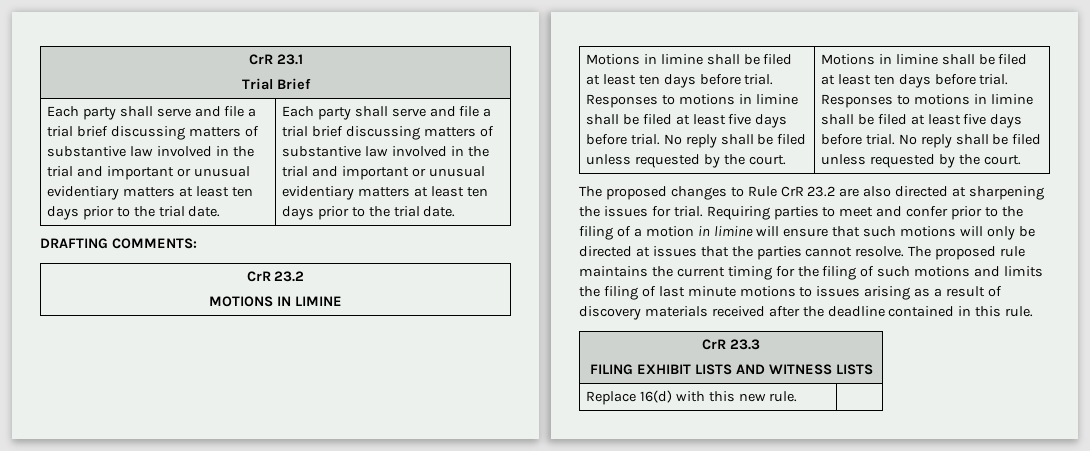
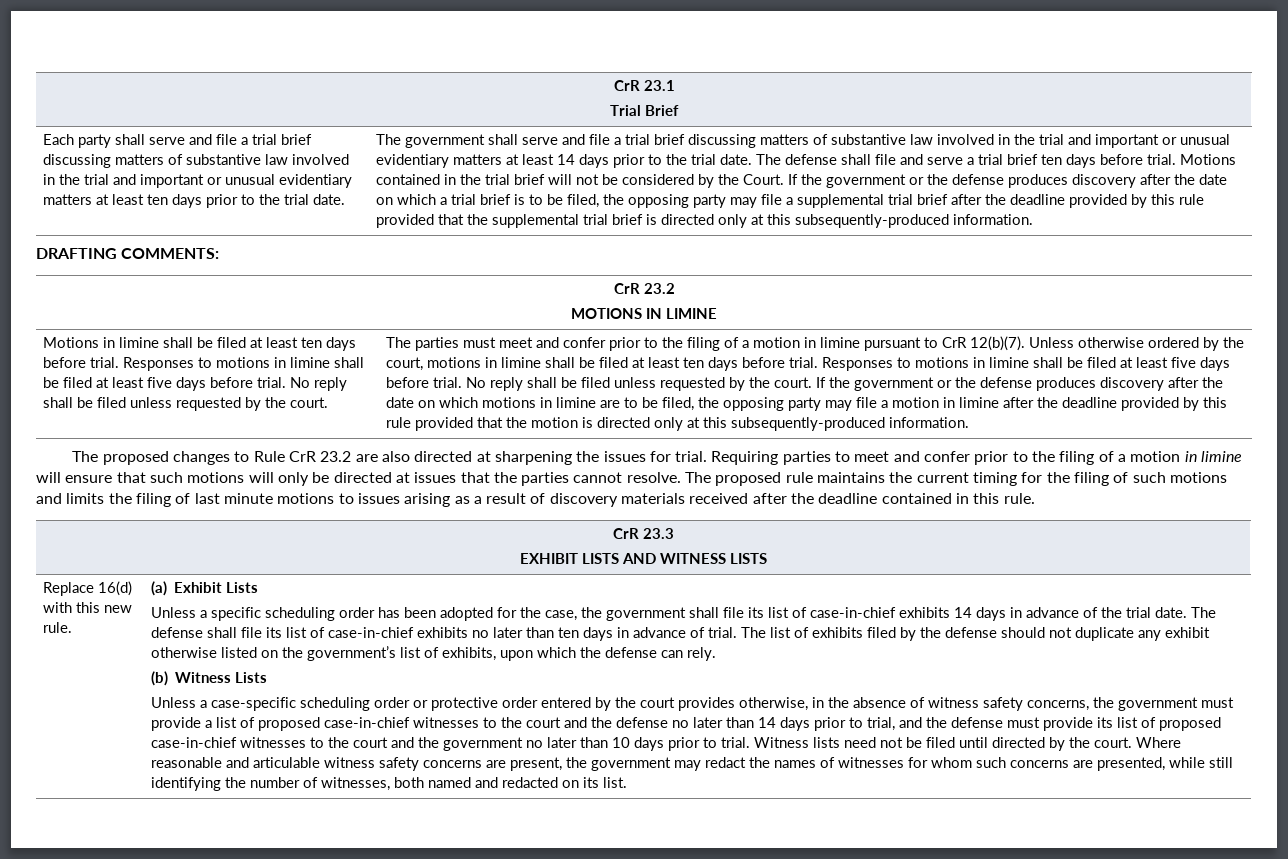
- Each party shall serve and file a trial brief discussing matters of substantive law involved in the trial and important or unusual evidentiary matters at least ten days prior to the trial date. | Each party shall serve and file a trial brief discussing matters of substantive law involved in the trial and important or unusual evidentiary matters at least ten days prior to the trial date.
+ Each party shall serve and file a trial brief discussing matters of substantive law involved in the trial and important or unusual evidentiary matters at least ten days prior to the trial date. | The government shall serve and file a trial brief discussing matters of substantive law involved in the trial and important or unusual evidentiary matters at least 14 days prior to the trial date. The defense shall file and serve a trial brief ten days before trial. Motions contained in the trial brief will not be considered by the Court. If the government or the defense produces discovery after the date on which a trial brief is to be filed, the opposing party may file a supplemental trial brief after the deadline provided by this rule provided that the supplemental trial brief is directed only at this subsequently-produced information.
- No reply shall be filed unless requested by the court. | Motions in limine shall be filed at least ten days before trial.
+ No reply shall be filed unless requested by the court. | The parties must meet and confer prior to the filing of a motion in limine pursuant to CrR 12(b)(7). Unless otherwise ordered by the court, motions in limine shall be filed at least ten days before trial.
+ If the government or the defense produces discovery after the date on which motions in limine are to be filed, the opposing party may file a motion in limine after the deadline provided by this rule provided that the motion is directed only at this subsequently-produced information.
  CrR 23.3
- FILING EXHIBIT LISTS AND WITNESS LISTS
+ EXHIBIT LISTS AND WITNESS LISTS
+ (a) Exhibit Lists
+ Unless a specific scheduling order has been adopted for the case, the government shall file its list of case-in-chief exhibits 14 days in advance of the trial date. The defense shall file its list of case-in-chief exhibits no later than ten days in advance of trial. The list of exhibits filed by the defense should not duplicate any exhibit otherwise listed on the government’s list of exhibits, upon which the defense can rely.
+ (b) Witness Lists
+ Unless a case-specific scheduling order or protective order entered by the court provides otherwise, in the absence of witness safety concerns, the government must provide a list of proposed case-in-chief witnesses to the court and the defense no later than 14 days prior to trial, and the defense must provide its list of proposed case-in-chief witnesses to the court and the government no later than 10 days prior to trial. Witness lists need not be filed until directed by the court. Where reasonable and articulable witness safety concerns are present, the government may redact the names of witnesses for whom such concerns are presented, while still identifying the number of witnesses, both named and redacted on its list.

